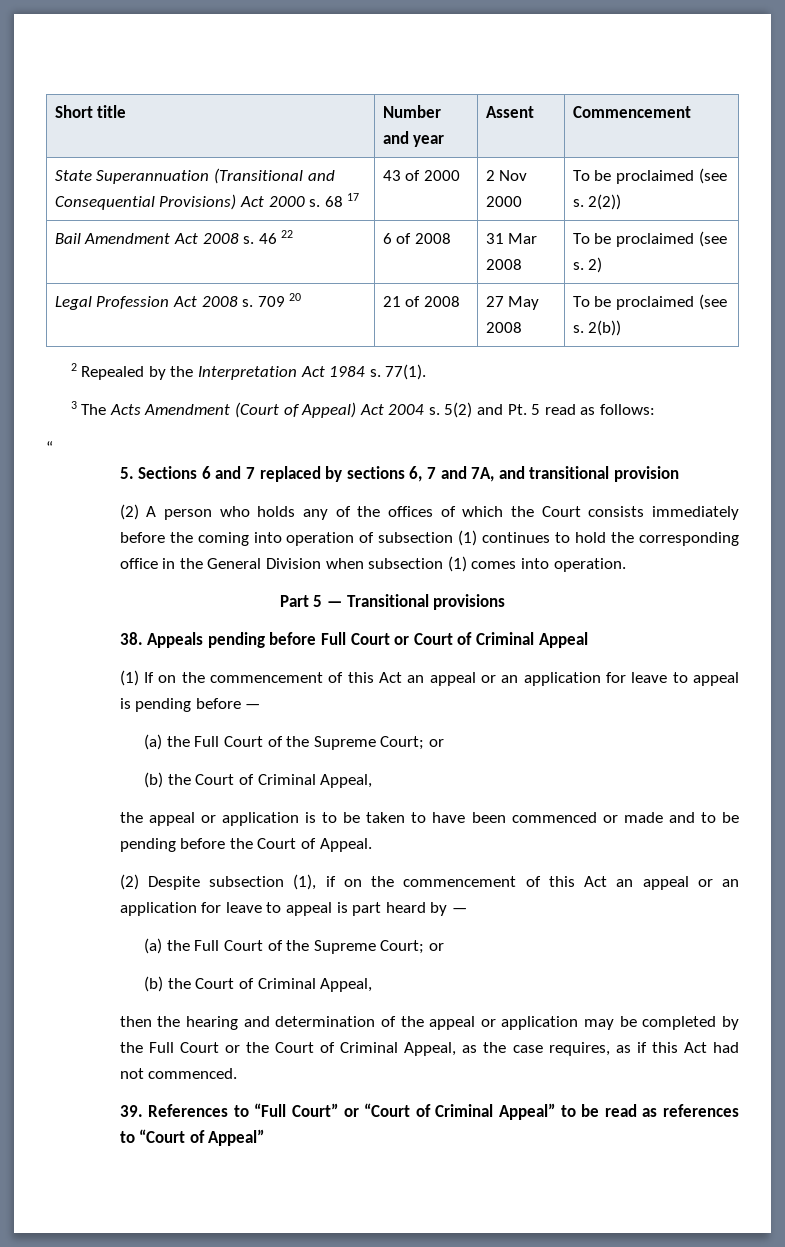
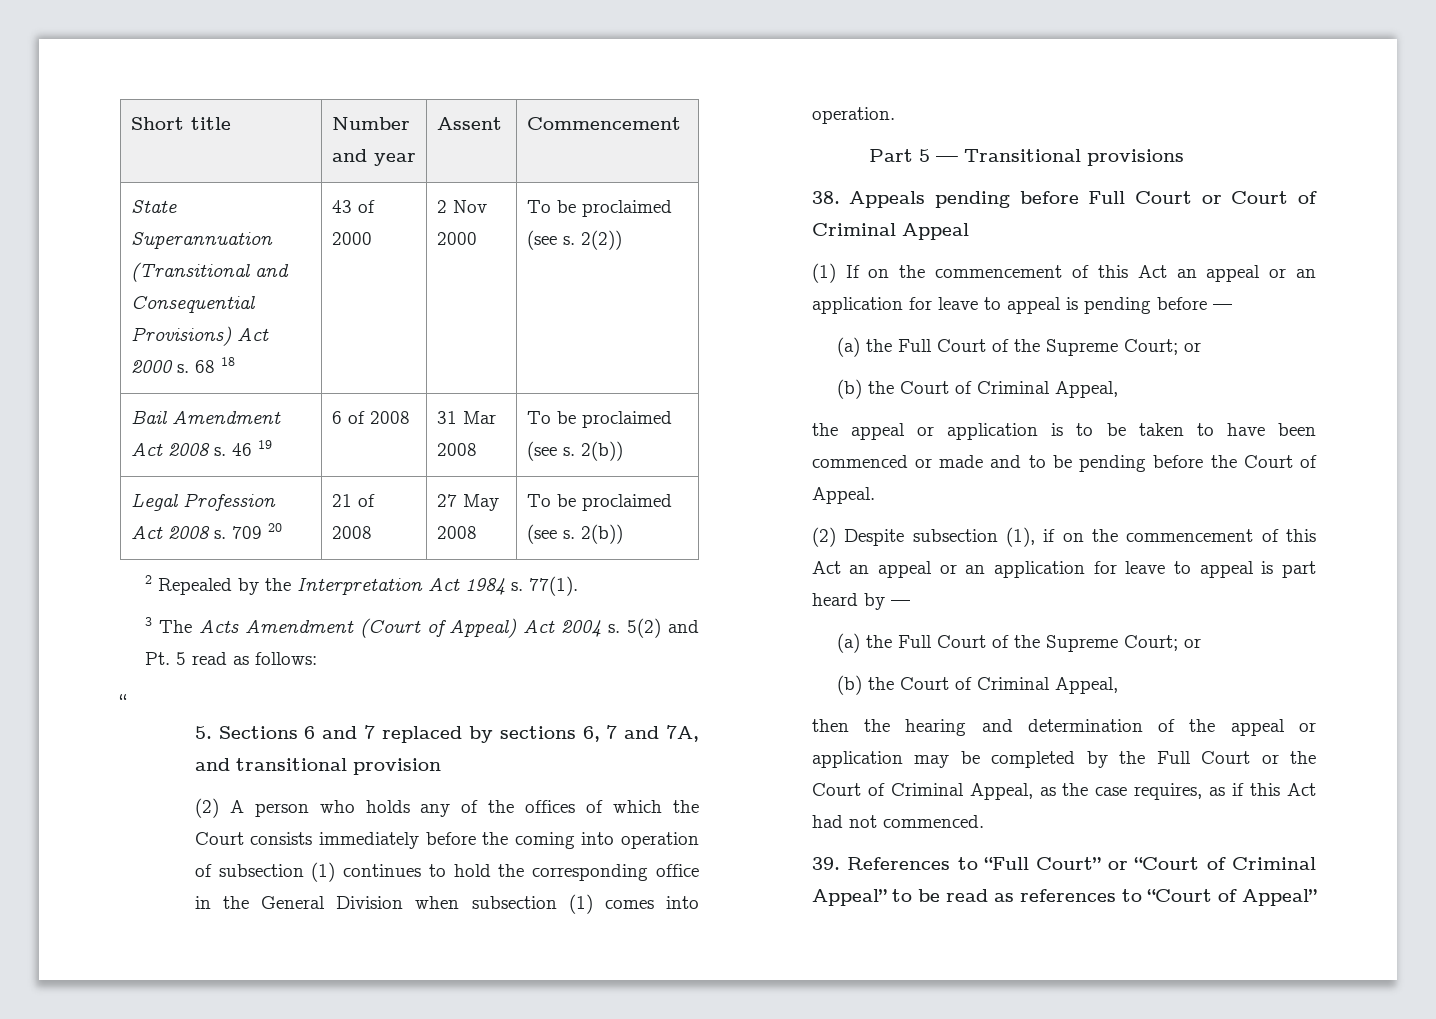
- State Superannuation (Transitional and Consequential Provisions) Act 2000 s. 68 17 | 43 of 2000 | 2 Nov 2000 | To be proclaimed (see s. 2(2))
+ State Superannuation (Transitional and Consequential Provisions) Act 2000 s. 68 18 | 43 of 2000 | 2 Nov 2000 | To be proclaimed (see s. 2(2))
- Bail Amendment Act 2008 s. 46 22 | 6 of 2008 | 31 Mar 2008 | To be proclaimed (see s. 2)
+ Bail Amendment Act 2008 s. 46 19 | 6 of 2008 | 31 Mar 2008 | To be proclaimed (see s. 2(b))

